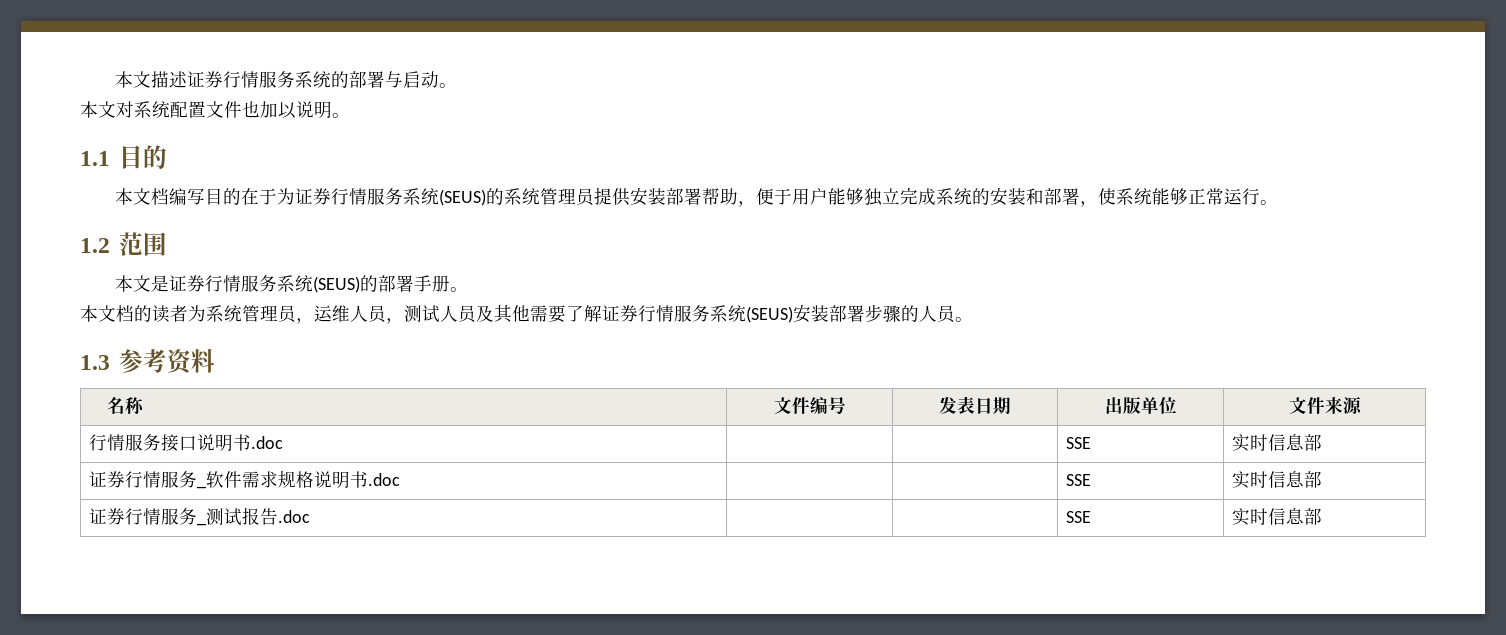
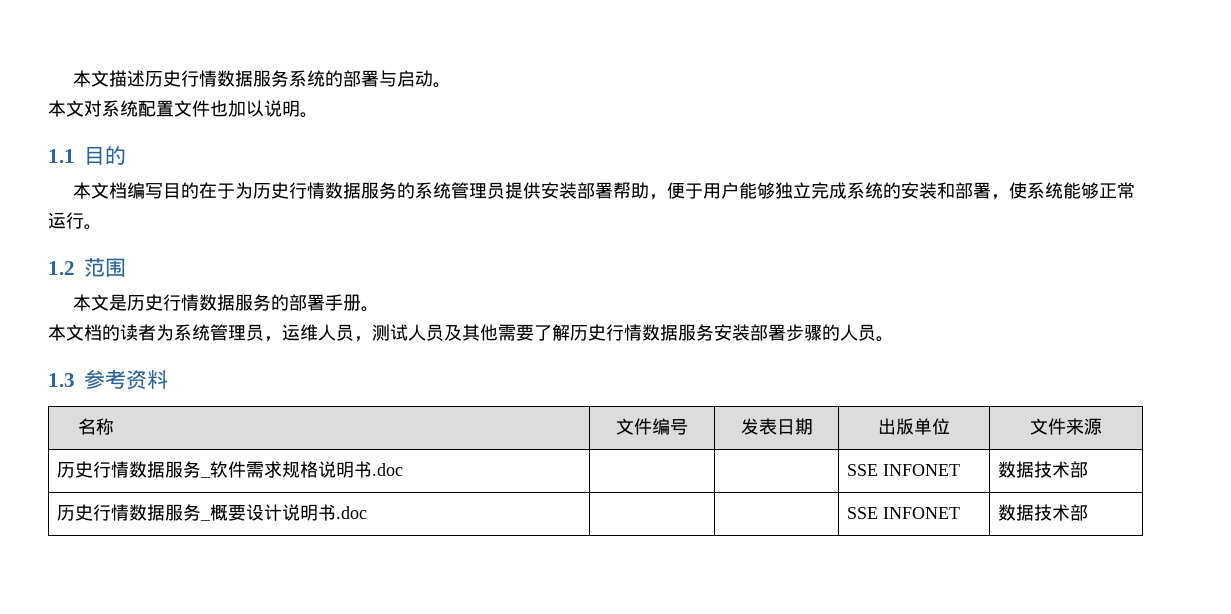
- 本文描述证券行情服务系统的部署与启动。
+ 本文描述历史行情数据服务系统的部署与启动。
- 本文档编写目的在于为证券行情服务系统(SEUS)的系统管理员提供安装部署帮助，便于用户能够独立完成系统的安装和部署，使系统能够正常运行。
+ 本文档编写目的在于为历史行情数据服务的系统管理员提供安装部署帮助，便于用户能够独立完成系统的安装和部署，使系统能够正常运行。
- 本文是证券行情服务系统(SEUS)的部署手册。
+ 本文是历史行情数据服务的部署手册。
- 本文档的读者为系统管理员，运维人员，测试人员及其他需要了解证券行情服务系统(SEUS)安装部署步骤的人员。
+ 本文档的读者为系统管理员，运维人员，测试人员及其他需要了解历史行情数据服务安装部署步骤的人员。
- 行情服务接口说明书.doc | | | SSE | 实时信息部
- 证券行情服务_软件需求规格说明书.doc | | | SSE | 实时信息部
- 证券行情服务_测试报告.doc | | | SSE | 实时信息部
+ 历史行情数据服务_软件需求规格说明书.doc | | | SSE INFONET | 数据技术部
+ 历史行情数据服务_概要设计说明书.doc | | | SSE INFONET | 数据技术部

